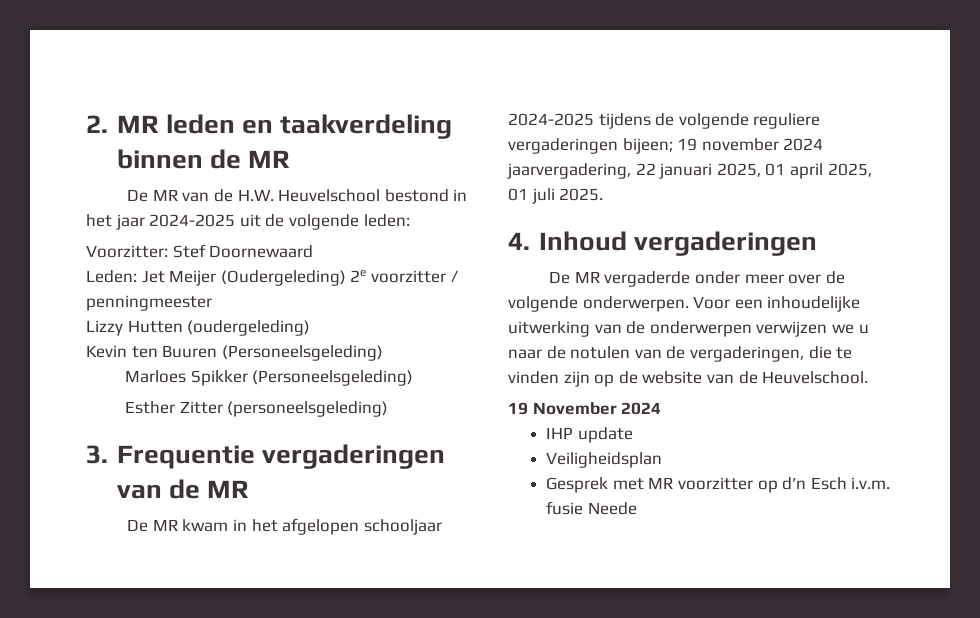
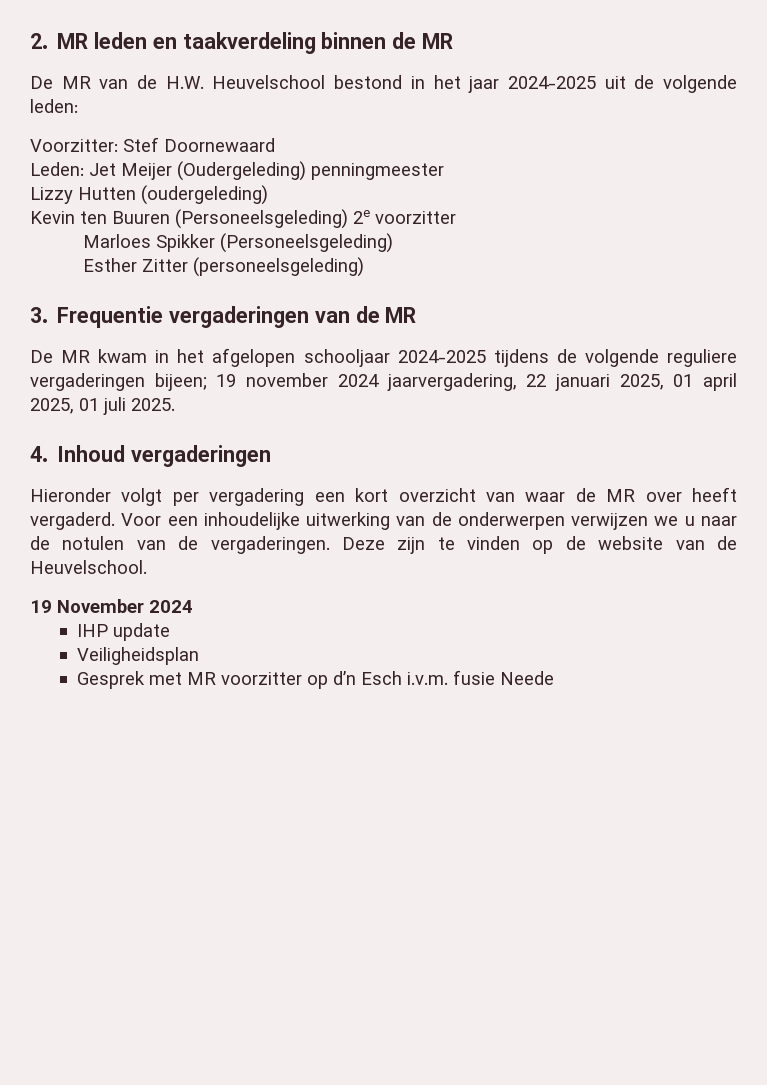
- Leden: Jet Meijer (Oudergeleding) 2e voorzitter / penningmeester
+ Leden: Jet Meijer (Oudergeleding) penningmeester
- Kevin ten Buuren (Personeelsgeleding)
+ Kevin ten Buuren (Personeelsgeleding) 2e voorzitter
- De MR vergaderde onder meer over de volgende onderwerpen.
+ Hieronder volgt per vergadering een kort overzicht van waar de MR over heeft vergaderd.
- Voor een inhoudelijke uitwerking van de onderwerpen verwijzen we u naar de notulen van de vergaderingen, die te vinden zijn op de website van de Heuvelschool.
+ Voor een inhoudelijke uitwerking van de onderwerpen verwijzen we u naar de notulen van de vergaderingen. Deze zijn te vinden op de website van de Heuvelschool.

